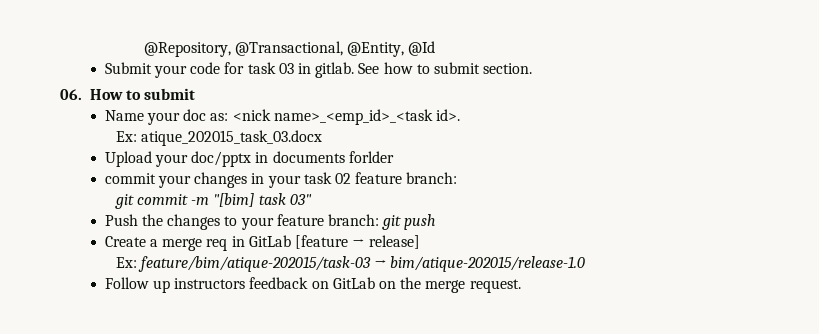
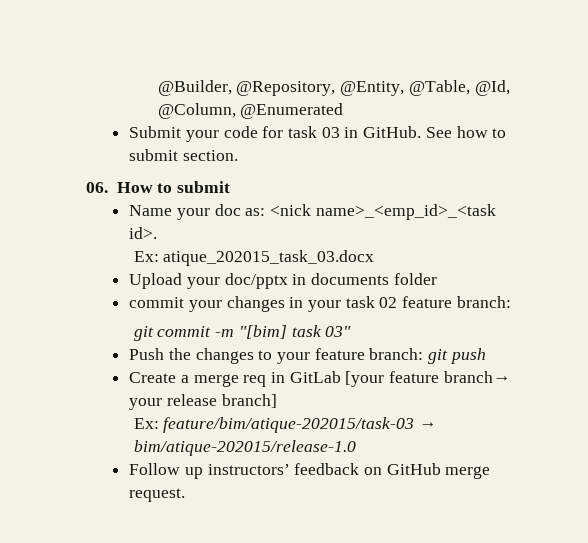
- @Repository, @Transactional, @Entity, @Id
+ @Builder, @Repository, @Entity, @Table, @Id, @Column, @Enumerated
- Submit your code for task 03 in gitlab.
+ Submit your code for task 03 in GitHub.
- Upload your doc/pptx in documents forlder
+ Upload your doc/pptx in documents folder
- Create a merge req in GitLab [feature → release]
+ Create a merge req in GitLab [your feature branch→ your release branch]
- Follow up instructors feedback on GitLab on the merge request.
+ Follow up instructors’ feedback on GitHub merge request.

